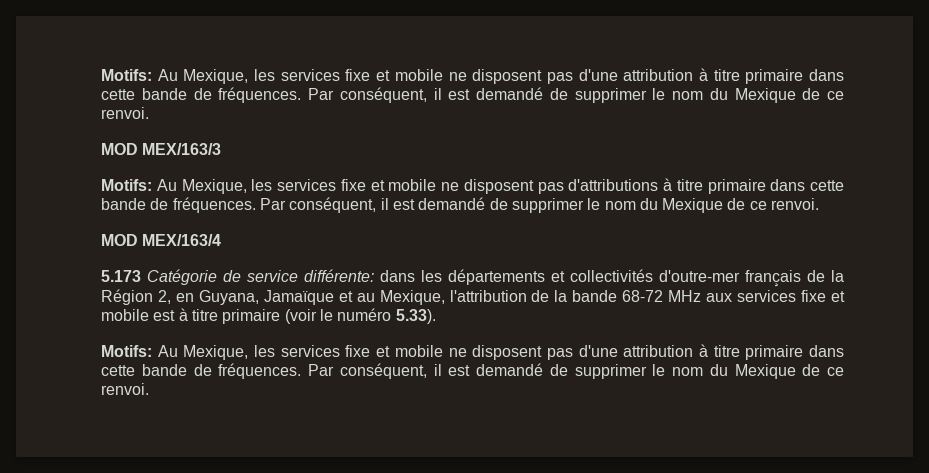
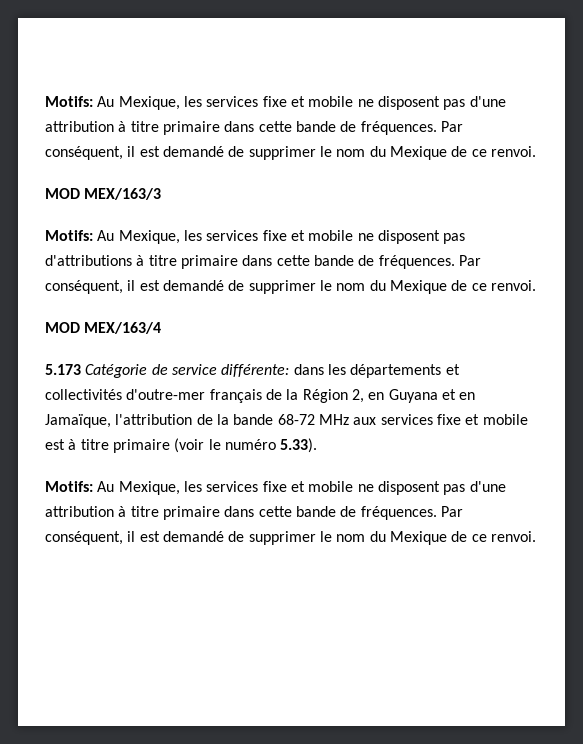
- 5.173 Catégorie de service différente: dans les départements et collectivités d'outre-mer français de la Région 2, en Guyana, Jamaïque et au Mexique, l'attribution de la bande 68-72 MHz aux services fixe et mobile est à titre primaire (voir le numéro 5.33).
+ 5.173 Catégorie de service différente: dans les départements et collectivités d'outre-mer français de la Région 2, en Guyana et en Jamaïque, l'attribution de la bande 68-72 MHz aux services fixe et mobile est à titre primaire (voir le numéro 5.33).

